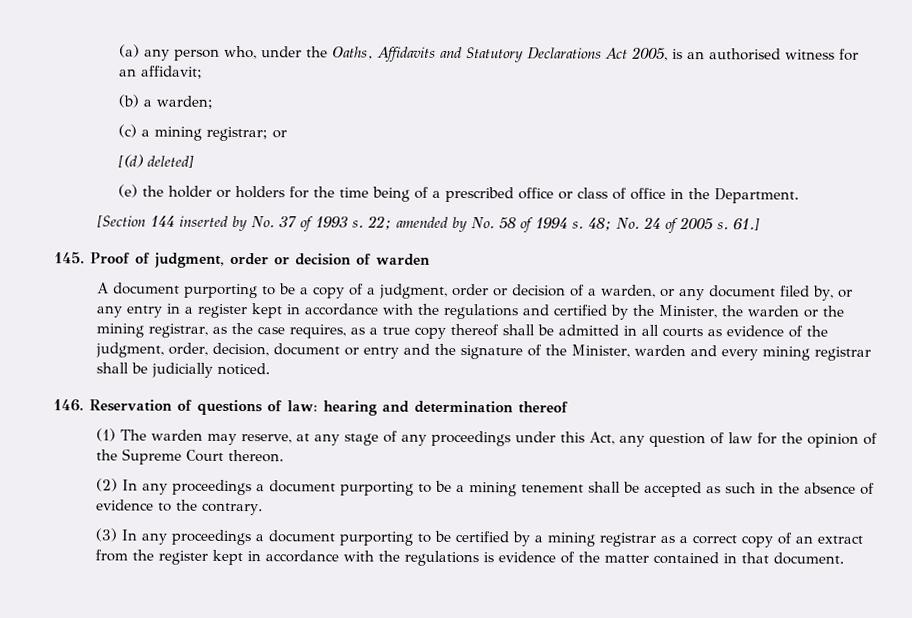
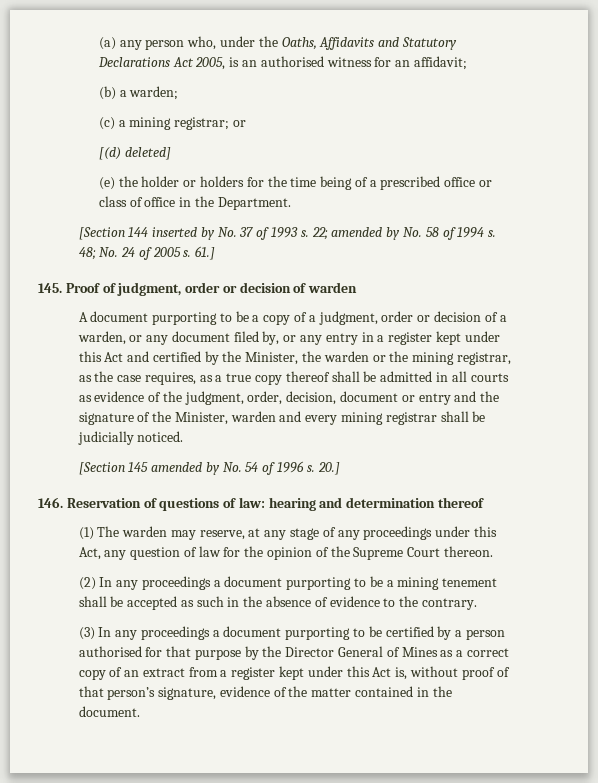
- A document purporting to be a copy of a judgment, order or decision of a warden, or any document filed by, or any entry in a register kept in accordance with the regulations and certified by the Minister, the warden or the mining registrar, as the case requires, as a true copy thereof shall be admitted in all courts as evidence of the judgment, order, decision, document or entry and the signature of the Minister, warden and every mining registrar shall be judicially noticed.
+ A document purporting to be a copy of a judgment, order or decision of a warden, or any document filed by, or any entry in a register kept under this Act and certified by the Minister, the warden or the mining registrar, as the case requires, as a true copy thereof shall be admitted in all courts as evidence of the judgment, order, decision, document or entry and the signature of the Minister, warden and every mining registrar shall be judicially noticed.
+ [Section 145 amended by No. 54 of 1996 s. 20.]
- (3) In any proceedings a document purporting to be certified by a mining registrar as a correct copy of an extract from the register kept in accordance with the regulations is evidence of the matter contained in that document.
+ (3) In any proceedings a document purporting to be certified by a person authorised for that purpose by the Director General of Mines as a correct copy of an extract from a register kept under this Act is, without proof of that person’s signature, evidence of the matter contained in the document.

